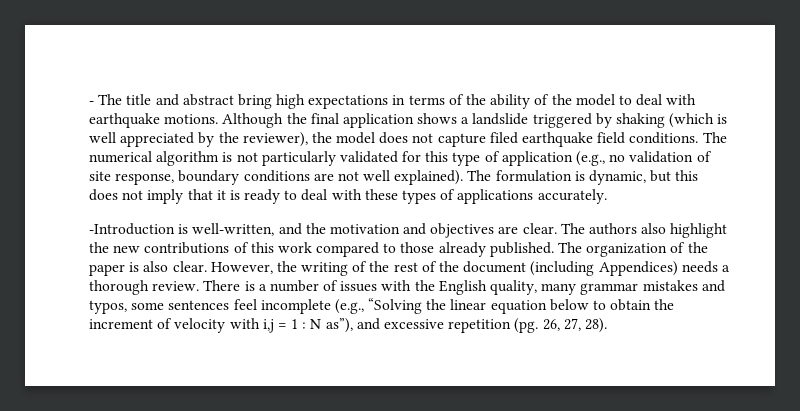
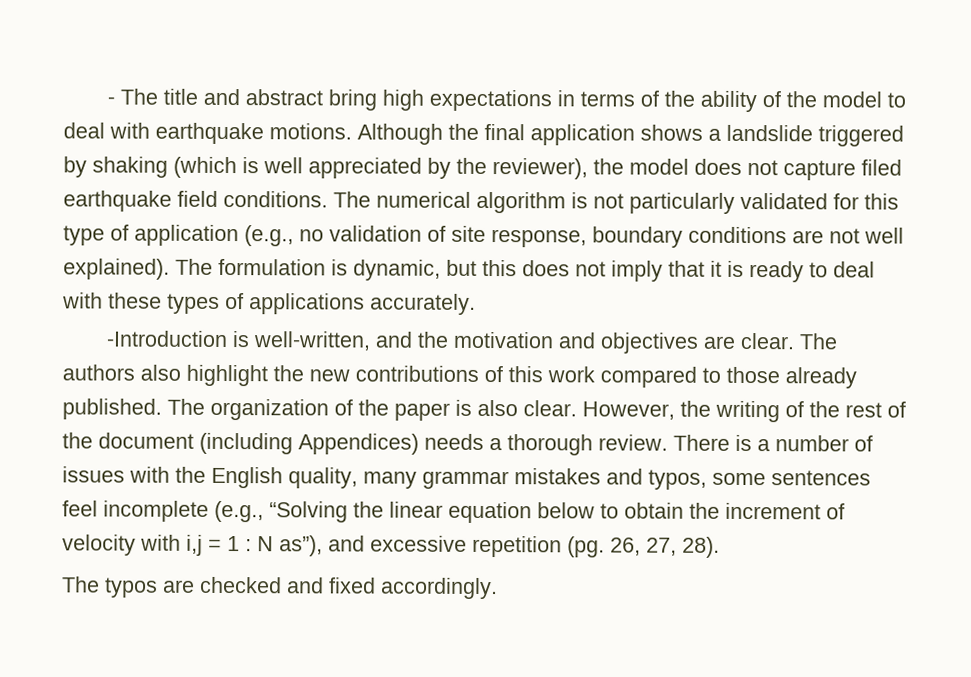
+ The typos are checked and fixed accordingly.

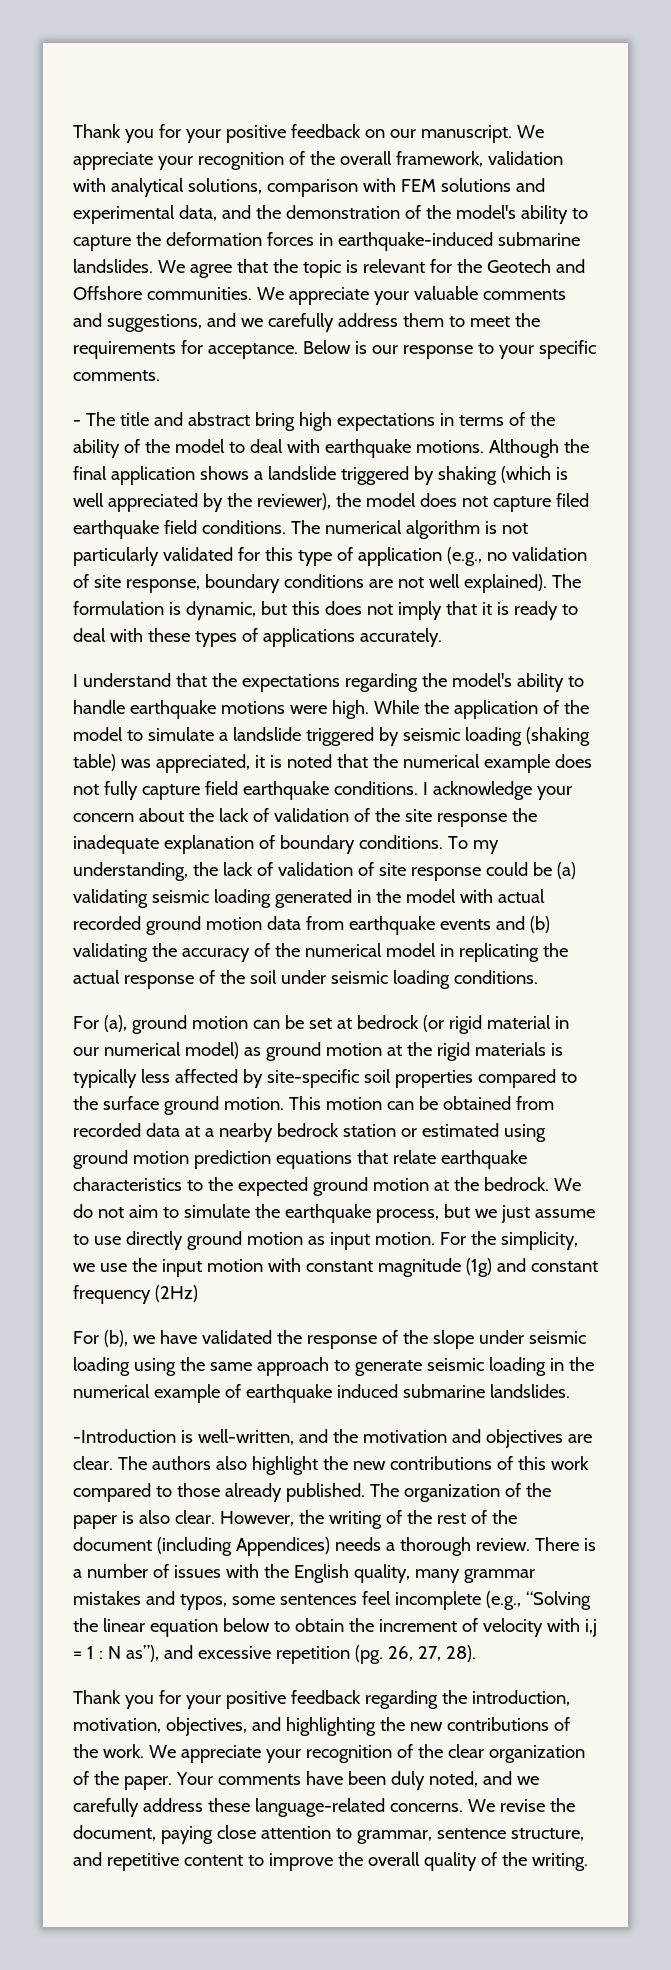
+ Thank you for your positive feedback on our manuscript. We appreciate your recognition of the overall framework, validation with analytical solutions, comparison with FEM solutions and experimental data, and the demonstration of the model's ability to capture the deformation forces in earthquake-induced submarine landslides. We agree that the topic is relevant for the Geotech and Offshore communities. We appreciate your valuable comments and suggestions, and we carefully address them to meet the requirements for acceptance. Below is our response to your specific comments.
+ I understand that the expectations regarding the model's ability to handle earthquake motions were high. While the application of the model to simulate a landslide triggered by seismic loading (shaking table) was appreciated, it is noted that the numerical example does not fully capture field earthquake conditions. I acknowledge your concern about the lack of validation of the site response the inadequate explanation of boundary conditions. To my understanding, the lack of validation of site response could be (a) validating seismic loading generated in the model with actual recorded ground motion data from earthquake events and (b) validating the accuracy of the numerical model in replicating the actual response of the soil under seismic loading conditions.
+ For (a), ground motion can be set at bedrock (or rigid material in our numerical model) as ground motion at the rigid materials is typically less affected by site-specific soil properties compared to the surface ground motion. This motion can be obtained from recorded data at a nearby bedrock station or estimated using ground motion prediction equations that relate earthquake characteristics to the expected ground motion at the bedrock. We do not aim to simulate the earthquake process, but we just assume to use directly ground motion as input motion. For the simplicity, we use the input motion with constant magnitude (1g) and constant frequency (2Hz)
+ For (b), we have validated the response of the slope under seismic loading using the same approach to generate seismic loading in the numerical example of earthquake induced submarine landslides.
- The typos are checked and fixed accordingly.
+ Thank you for your positive feedback regarding the introduction, motivation, objectives, and highlighting the new contributions of the work. We appreciate your recognition of the clear organization of the paper. Your comments have been duly noted, and we carefully address these language-related concerns. We revise the document, paying close attention to grammar, sentence structure, and repetitive content to improve the overall quality of the writing.

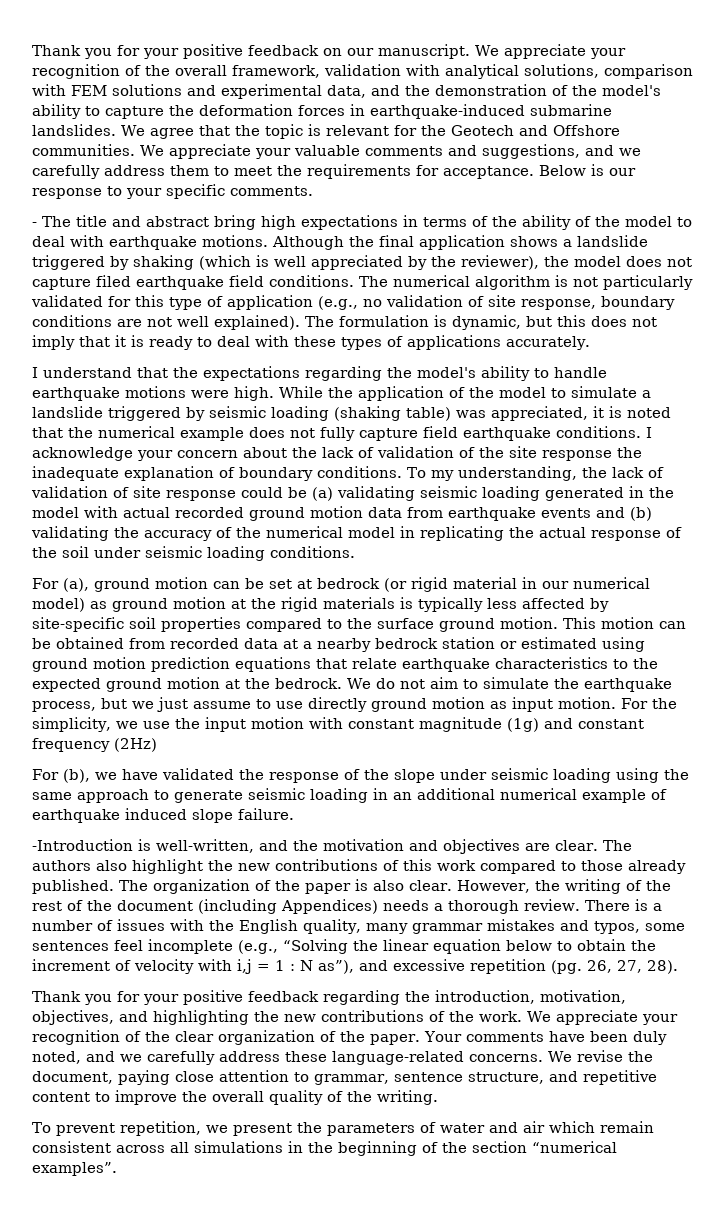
- For (b), we have validated the response of the slope under seismic loading using the same approach to generate seismic loading in the numerical example of earthquake induced submarine landslides.
+ For (b), we have validated the response of the slope under seismic loading using the same approach to generate seismic loading in an additional numerical example of earthquake induced slope failure.
+ To prevent repetition, we present the parameters of water and air which remain consistent across all simulations in the beginning of the section “numerical examples”.

